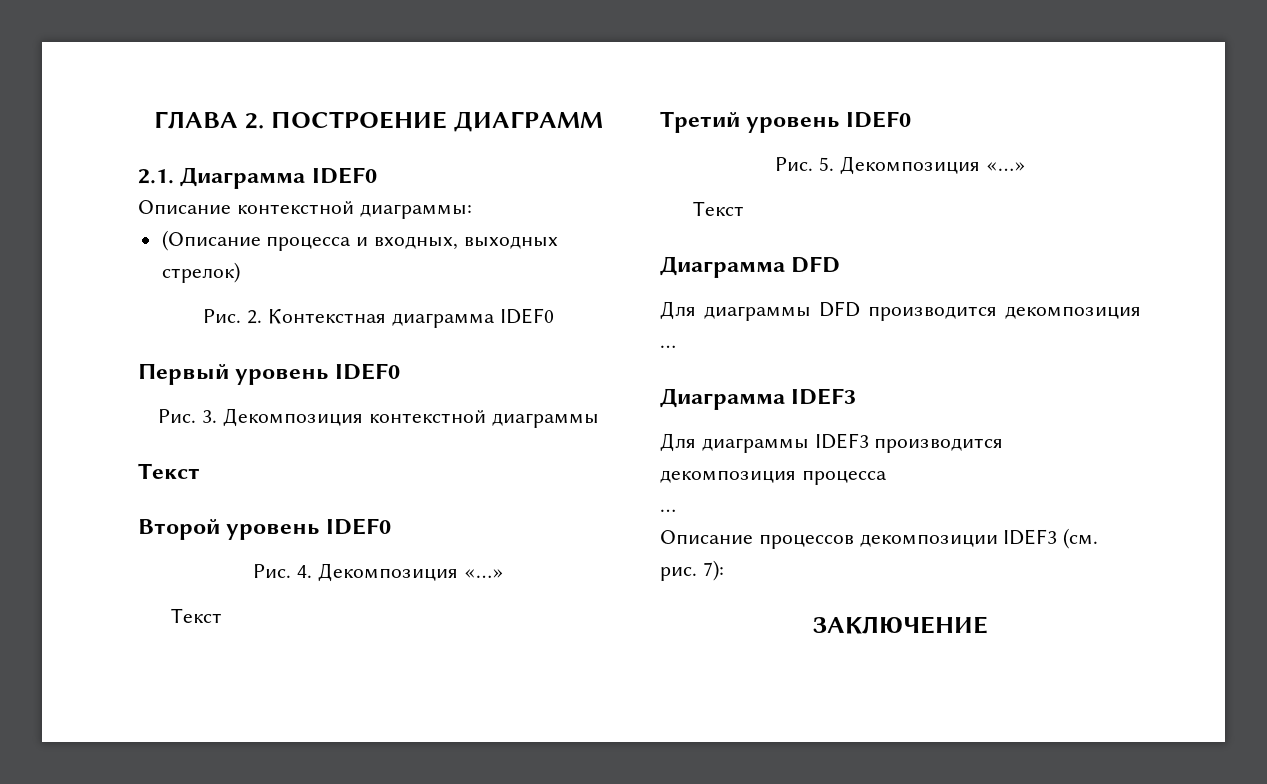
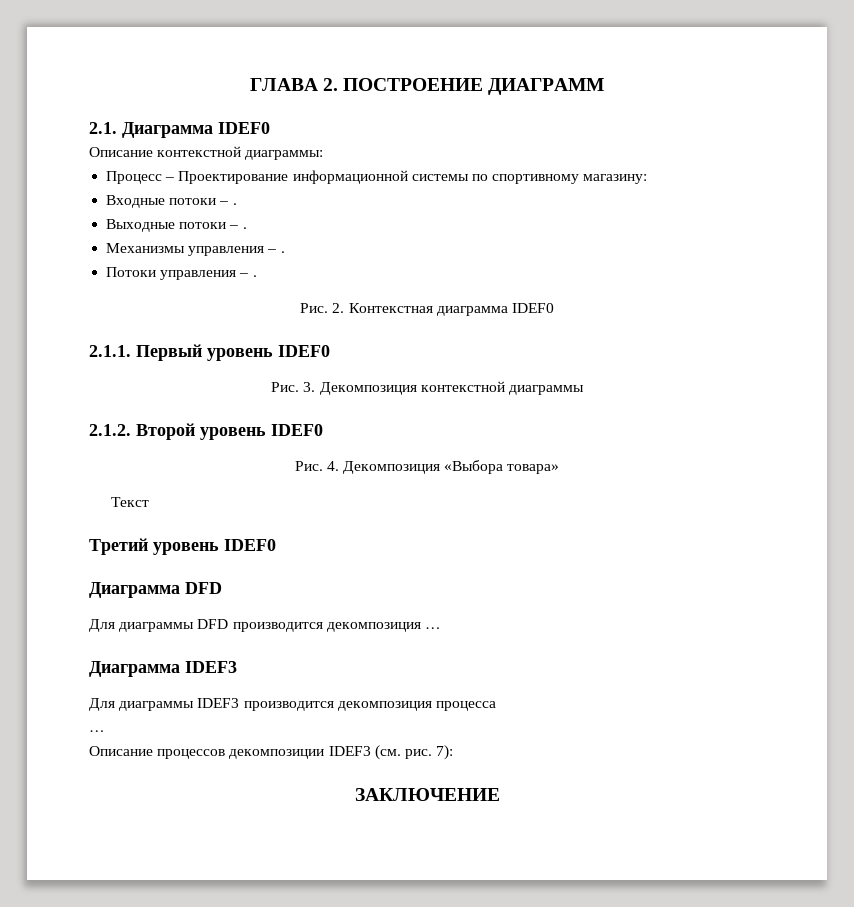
- (Описание процесса и входных, выходных стрелок)
+ Процесс – Проектирование информационной системы по спортивному магазину:
+ Входные потоки – .
+ Выходные потоки – .
+ Механизмы управления – .
+ Потоки управления – .
- Первый уровень IDEF0
+ 2.1.1. Первый уровень IDEF0
  Рис. 3. Декомпозиция контекстной диаграммы
- Текст
- Второй уровень IDEF0
+ 2.1.2. Второй уровень IDEF0
- Рис. 4. Декомпозиция «…»
+ Рис. 4. Декомпозиция «Выбора товара»
- Рис. 5. Декомпозиция «…»
- Текст

